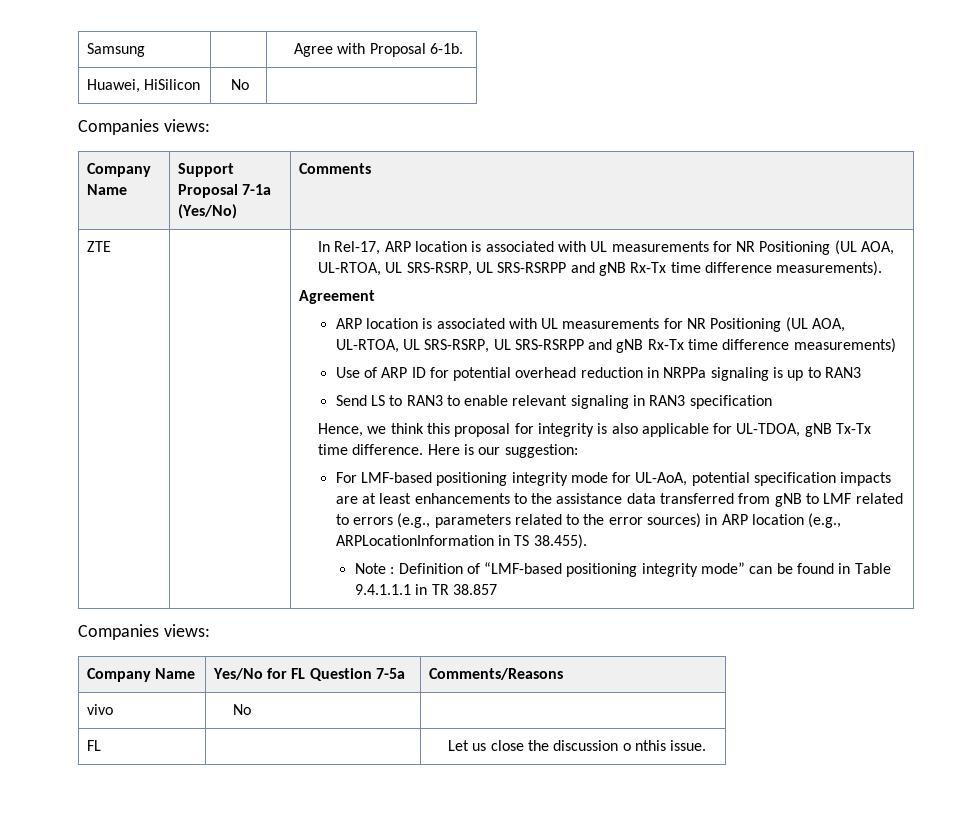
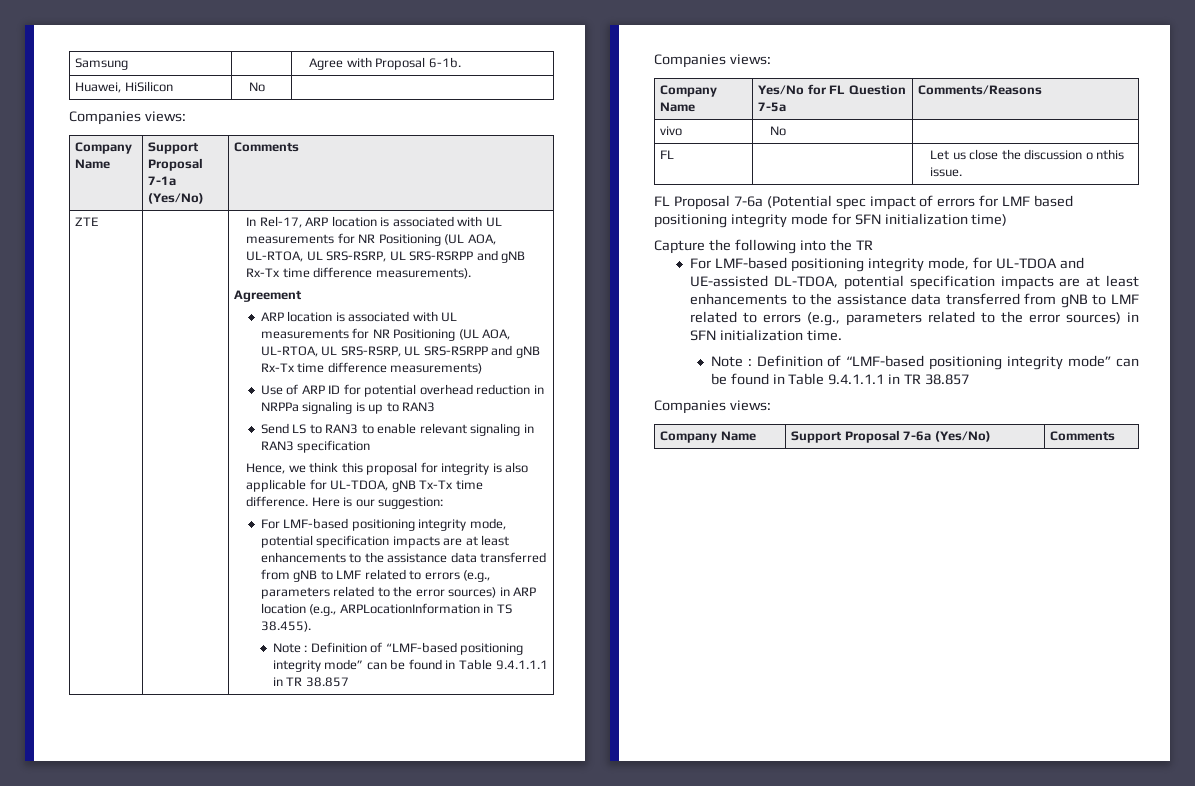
- For LMF-based positioning integrity mode for UL-AoA, potential specification impacts are at least enhancements to the assistance data transferred from gNB to LMF related to errors (e.g., parameters related to the error sources) in ARP location (e.g., ARPLocationInformation in TS 38.455).
+ For LMF-based positioning integrity mode, potential specification impacts are at least enhancements to the assistance data transferred from gNB to LMF related to errors (e.g., parameters related to the error sources) in ARP location (e.g., ARPLocationInformation in TS 38.455).
+ FL Proposal 7-6a (Potential spec impact of errors for LMF based positioning integrity mode for SFN initialization time)
+ Capture the following into the TR
+ For LMF-based positioning integrity mode, for UL-TDOA and UE-assisted DL-TDOA, potential specification impacts are at least enhancements to the assistance data transferred from gNB to LMF related to errors (e.g., parameters related to the error sources) in SFN initialization time.
+ Note : Definition of “LMF-based positioning integrity mode” can be found in Table 9.4.1.1.1 in TR 38.857
+ Companies views:
+ Company Name | Support Proposal 7-6a (Yes/No) | Comments

